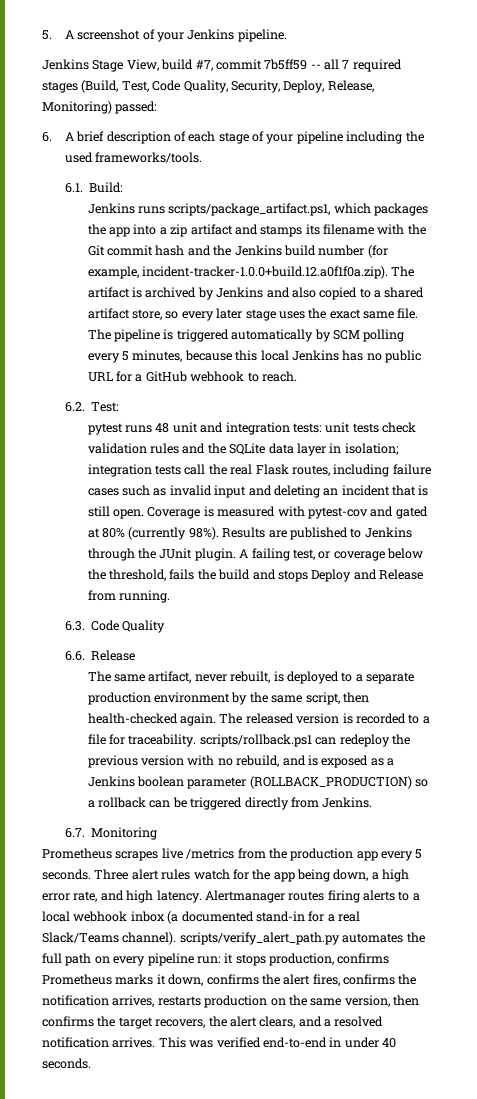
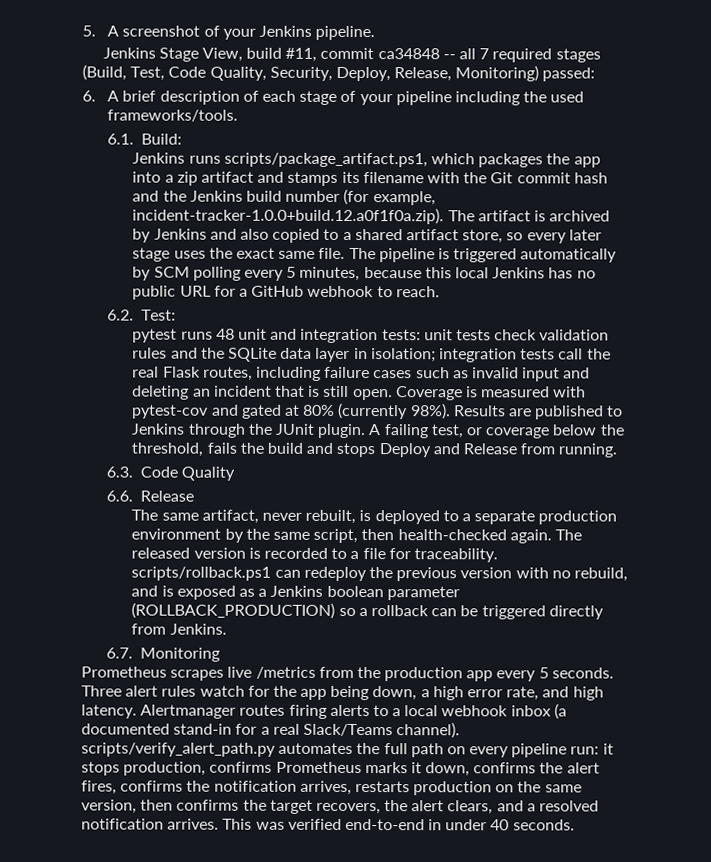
- Jenkins Stage View, build #7, commit 7b5ff59 -- all 7 required stages (Build, Test, Code Quality, Security, Deploy, Release, Monitoring) passed:
+ Jenkins Stage View, build #11, commit ca34848 -- all 7 required stages (Build, Test, Code Quality, Security, Deploy, Release, Monitoring) passed:

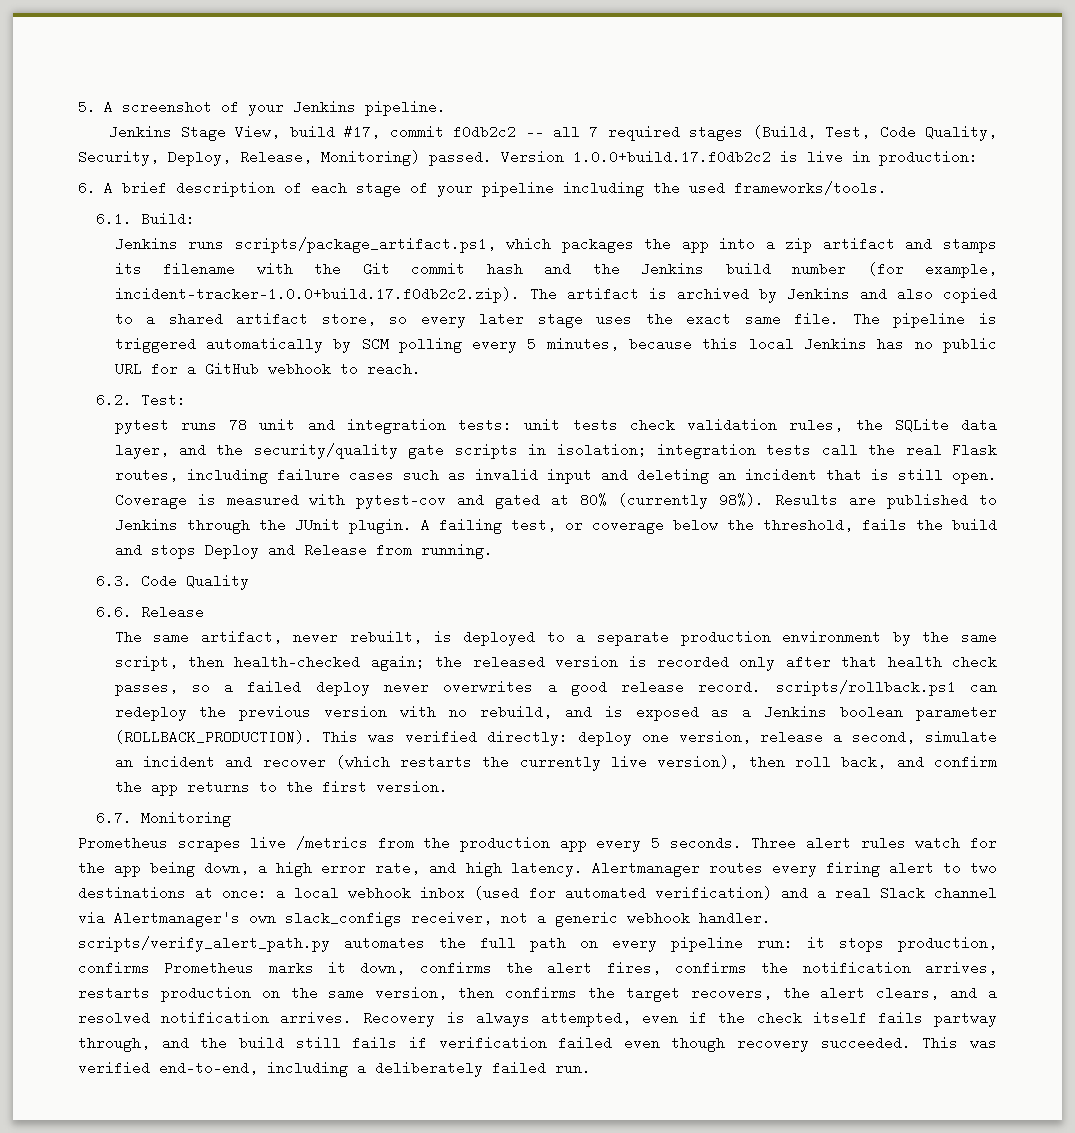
- Jenkins Stage View, build #11, commit ca34848 -- all 7 required stages (Build, Test, Code Quality, Security, Deploy, Release, Monitoring) passed:
+ Jenkins Stage View, build #17, commit f0db2c2 -- all 7 required stages (Build, Test, Code Quality, Security, Deploy, Release, Monitoring) passed. Version 1.0.0+build.17.f0db2c2 is live in production:
- Jenkins runs scripts/package_artifact.ps1, which packages the app into a zip artifact and stamps its filename with the Git commit hash and the Jenkins build number (for example, incident-tracker-1.0.0+build.12.a0f1f0a.zip). The artifact is archived by Jenkins and also copied to a shared artifact store, so every later stage uses the exact same file.
+ Jenkins runs scripts/package_artifact.ps1, which packages the app into a zip artifact and stamps its filename with the Git commit hash and the Jenkins build number (for example, incident-tracker-1.0.0+build.17.f0db2c2.zip). The artifact is archived by Jenkins and also copied to a shared artifact store, so every later stage uses the exact same file.
- pytest runs 48 unit and integration tests: unit tests check validation rules and the SQLite data layer in isolation; integration tests call the real Flask routes, including failure cases such as invalid input and deleting an incident that is still open.
+ pytest runs 78 unit and integration tests: unit tests check validation rules, the SQLite data layer, and the security/quality gate scripts in isolation; integration tests call the real Flask routes, including failure cases such as invalid input and deleting an incident that is still open.
- The same artifact, never rebuilt, is deployed to a separate production environment by the same script, then health-checked again. The released version is recorded to a file for traceability. scripts/rollback.ps1 can redeploy the previous version with no rebuild, and is exposed as a Jenkins boolean parameter (ROLLBACK_PRODUCTION) so a rollback can be triggered directly from Jenkins.
+ The same artifact, never rebuilt, is deployed to a separate production environment by the same script, then health-checked again; the released version is recorded only after that health check passes, so a failed deploy never overwrites a good release record. scripts/rollback.ps1 can redeploy the previous version with no rebuild, and is exposed as a Jenkins boolean parameter (ROLLBACK_PRODUCTION). This was verified directly: deploy one version, release a second, simulate an incident and recover (which restarts the currently live version), then roll back, and confirm the app returns to the first version.
- Alertmanager routes firing alerts to a local webhook inbox (a documented stand-in for a real Slack/Teams channel). scripts/verify_alert_path.py automates the full path on every pipeline run: it stops production, confirms Prometheus marks it down, confirms the alert fires, confirms the notification arrives, restarts production on the same version, then confirms the target recovers, the alert clears, and a resolved notification arrives.
+ Alertmanager routes every firing alert to two destinations at once: a local webhook inbox (used for automated verification) and a real Slack channel via Alertmanager's own slack_configs receiver, not a generic webhook handler. scripts/verify_alert_path.py automates the full path on every pipeline run: it stops production, confirms Prometheus marks it down, confirms the alert fires, confirms the notification arrives, restarts production on the same version, then confirms the target recovers, the alert clears, and a resolved notification arrives.
- This was verified end-to-end in under 40 seconds.
+ Recovery is always attempted, even if the check itself fails partway through, and the build still fails if verification failed even though recovery succeeded. This was verified end-to-end, including a deliberately failed run.

